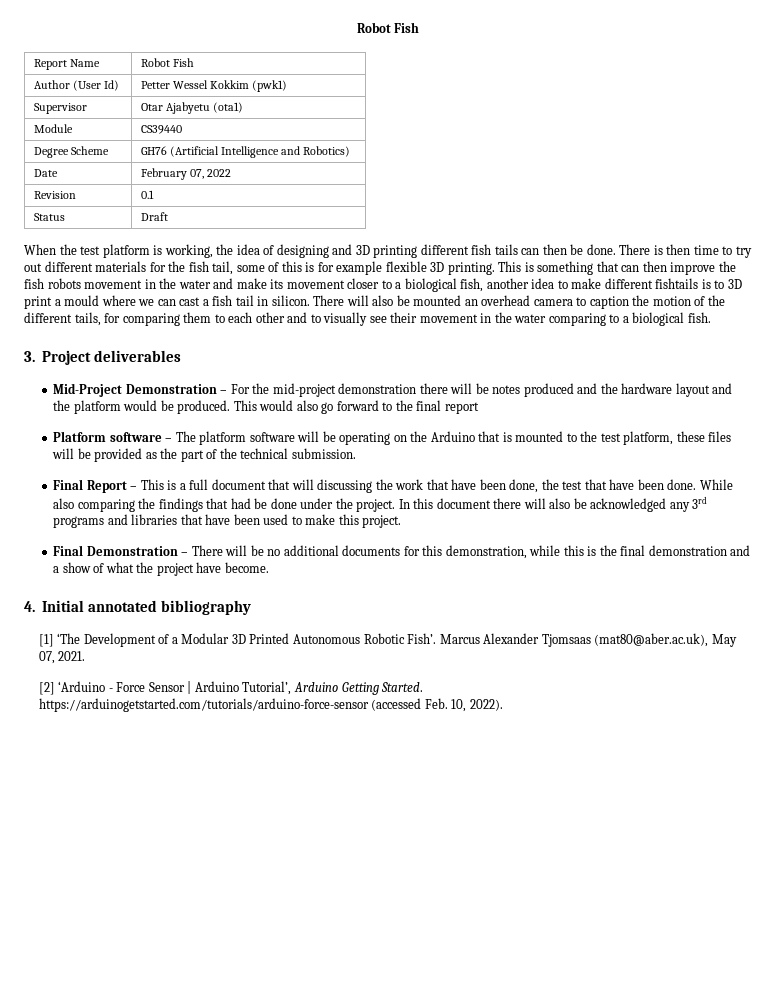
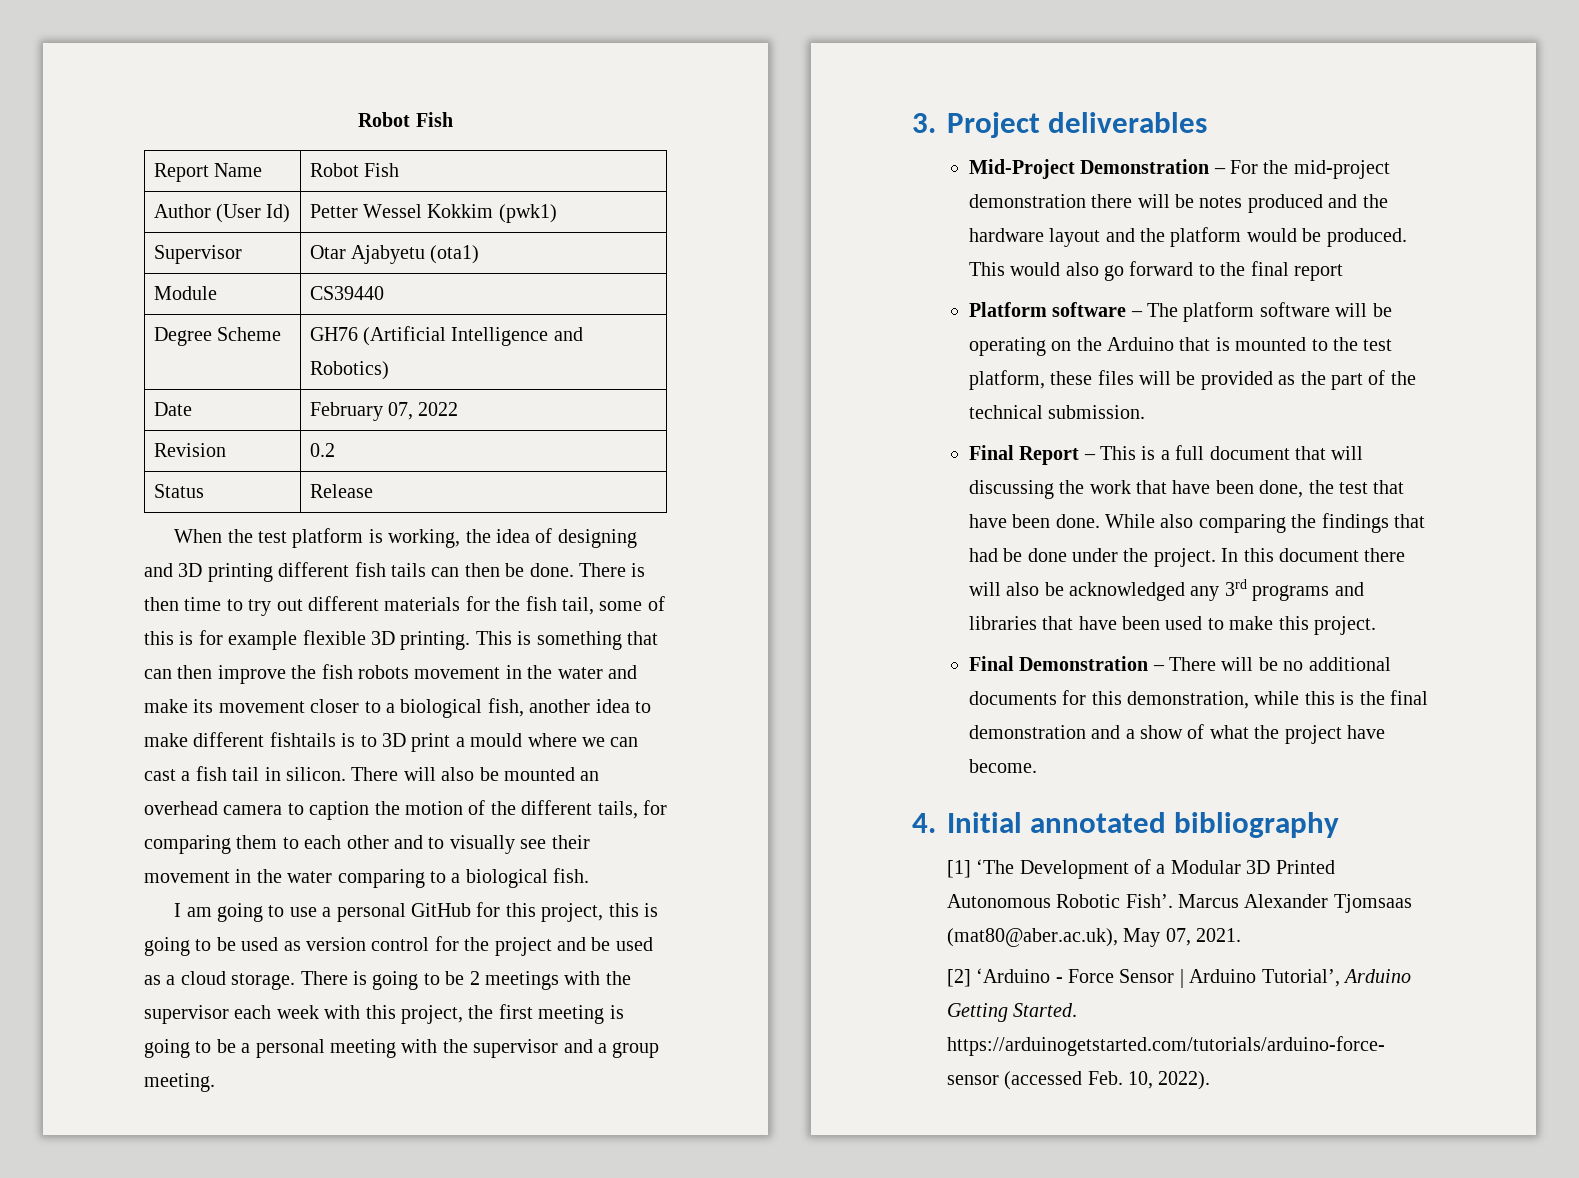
- Revision | 0.1
+ Revision | 0.2
- Status | Draft
+ Status | Release
+ I am going to use a personal GitHub for this project, this is going to be used as version control for the project and be used as a cloud storage. There is going to be 2 meetings with the supervisor each week with this project, the first meeting is going to be a personal meeting with the supervisor and a group meeting.

